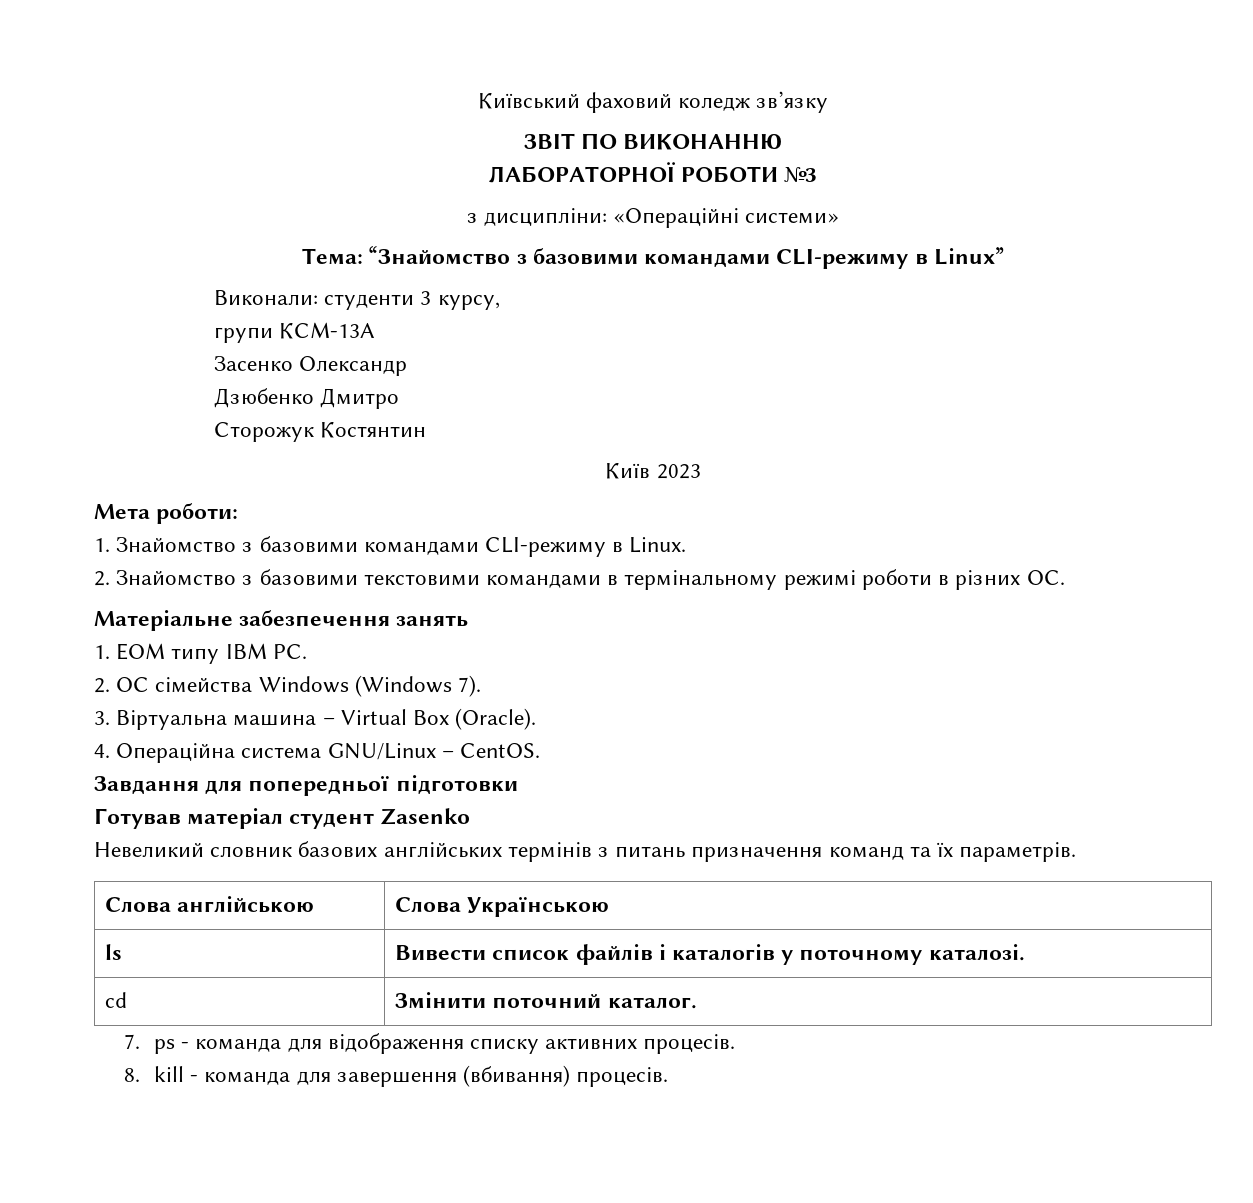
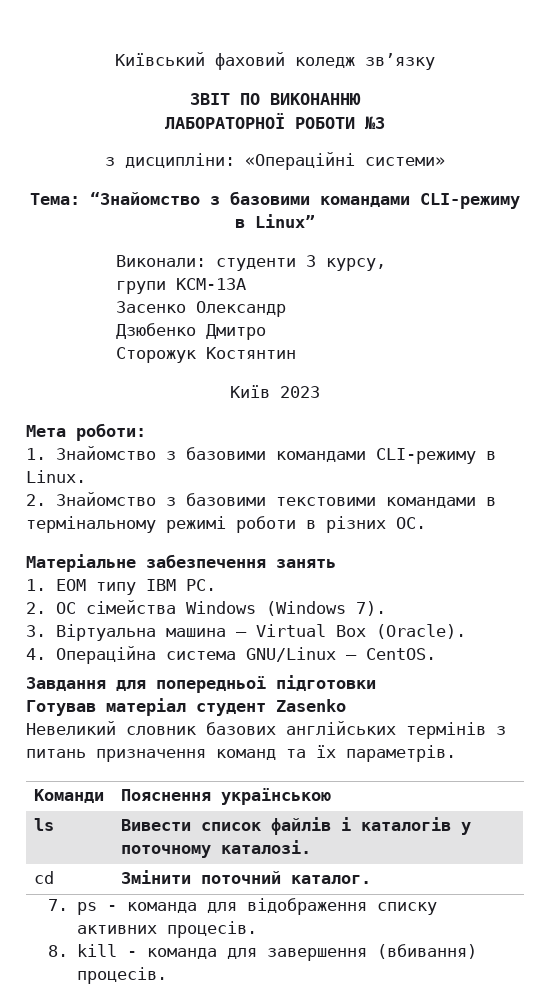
- Слова англійською | Слова Українською
+ Команди | Пояснення українською

